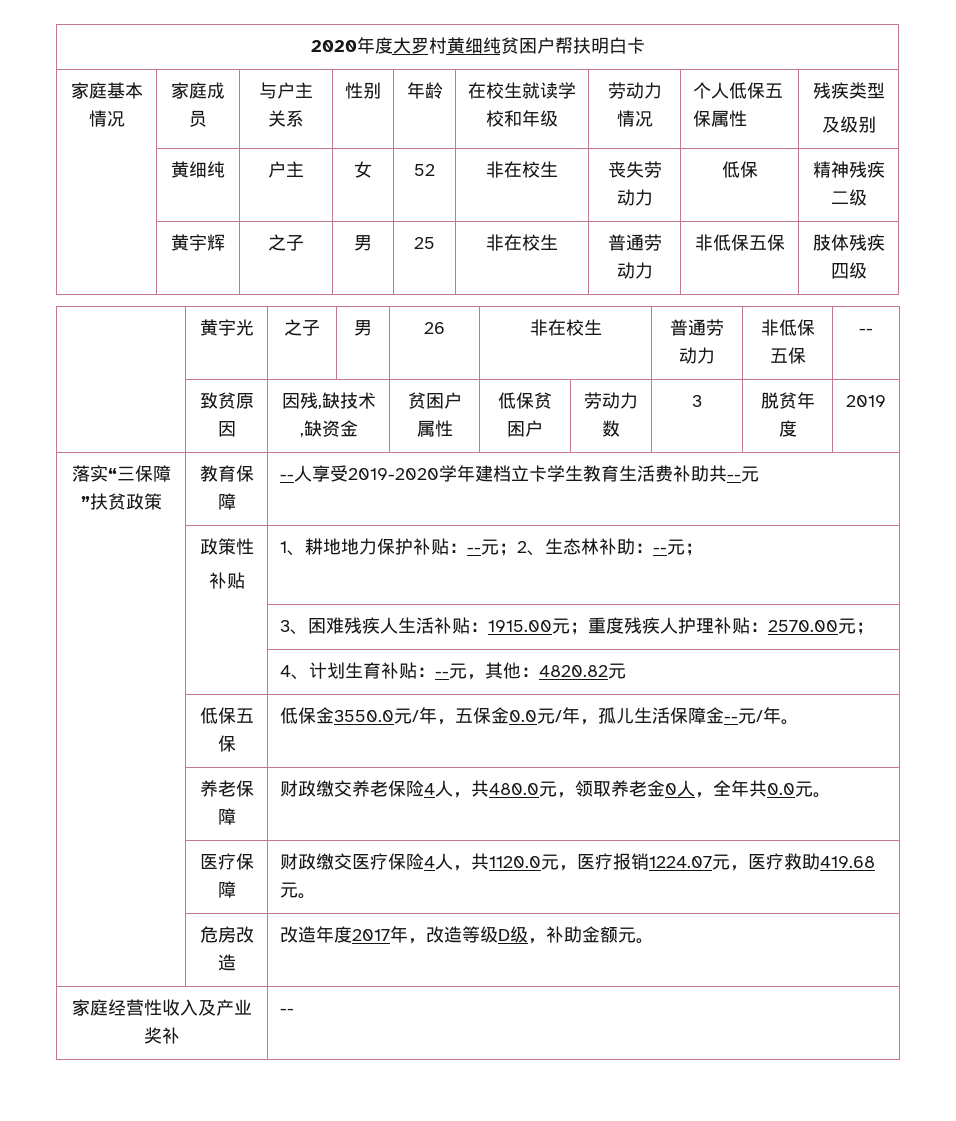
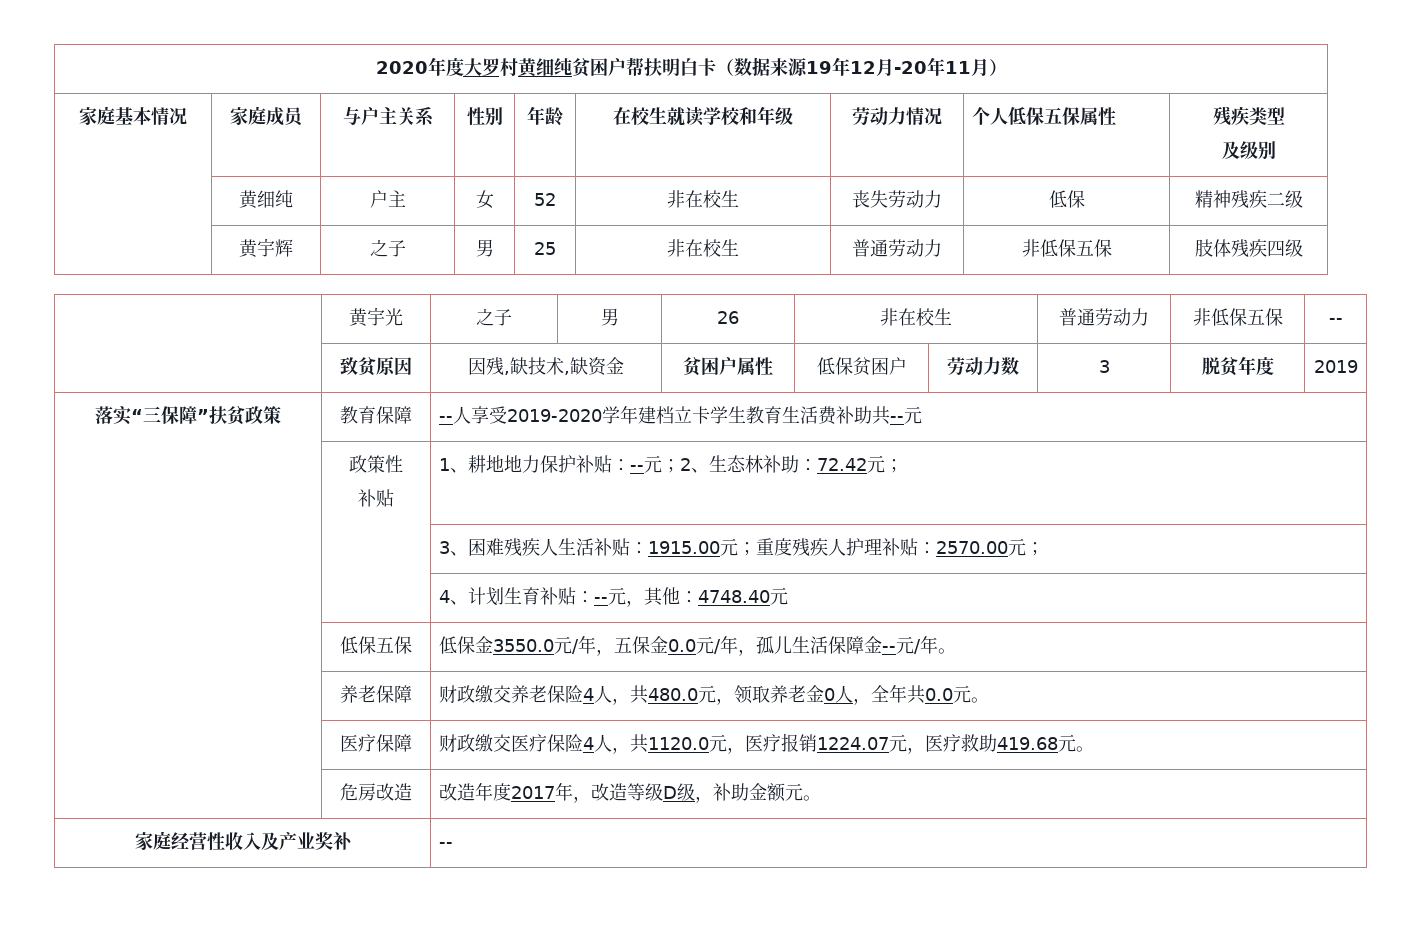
- 2020年度大罗村黄细纯贫困户帮扶明白卡
+ 2020年度大罗村黄细纯贫困户帮扶明白卡（数据来源19年12月-20年11月）
  | 政策性
- 补贴 | 1、耕地地力保护补贴：--元；2、生态林补助：--元；
+ 补贴 | 1、耕地地力保护补贴：--元；2、生态林补助：72.42元；
- | | 4、计划生育补贴：--元，其他：4820.82元
+ | | 4、计划生育补贴：--元，其他：4748.40元

